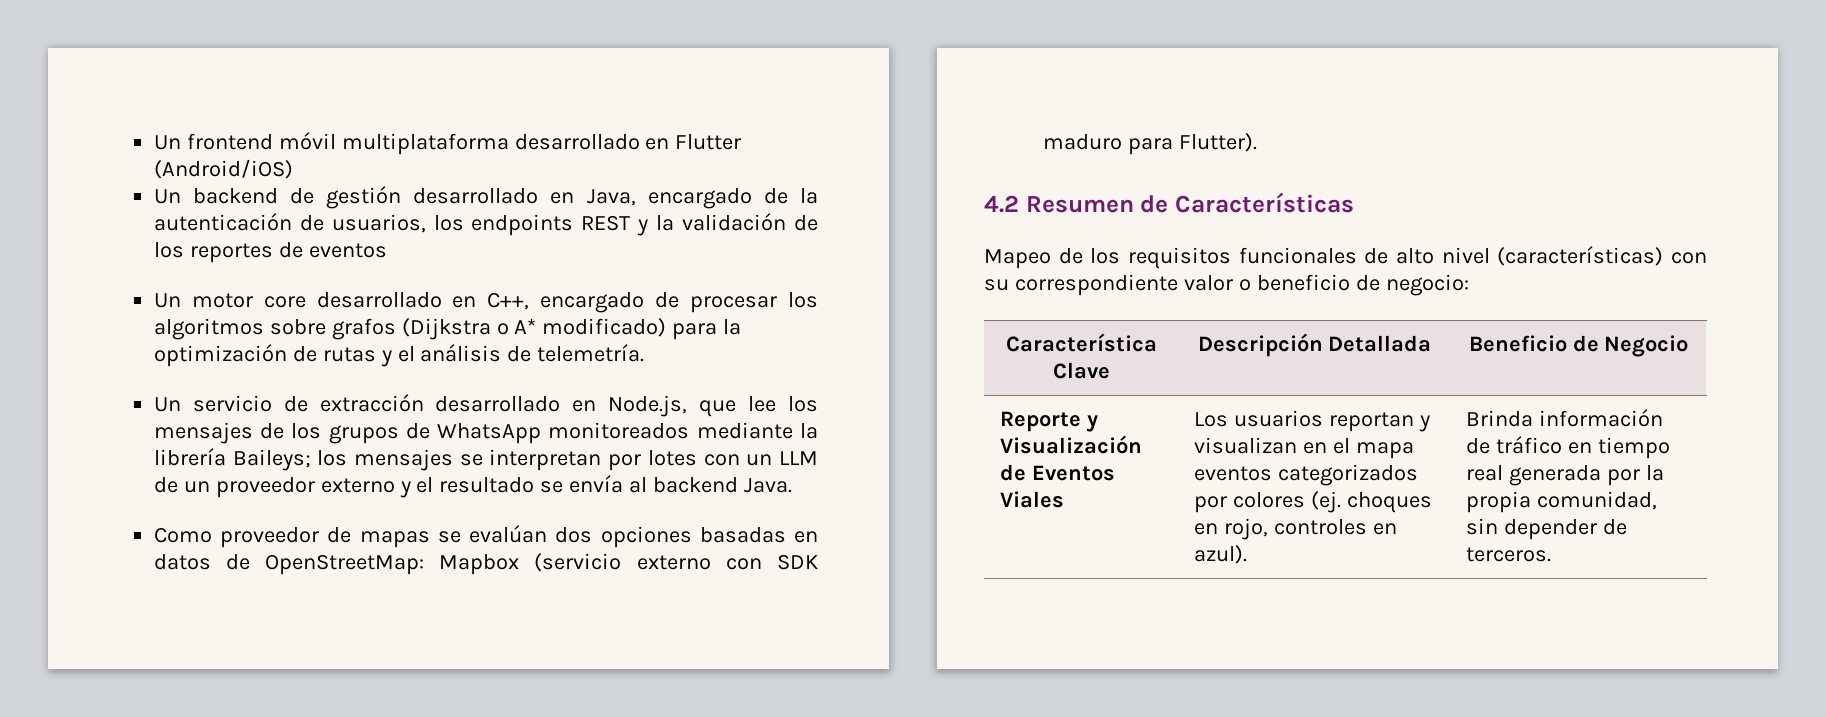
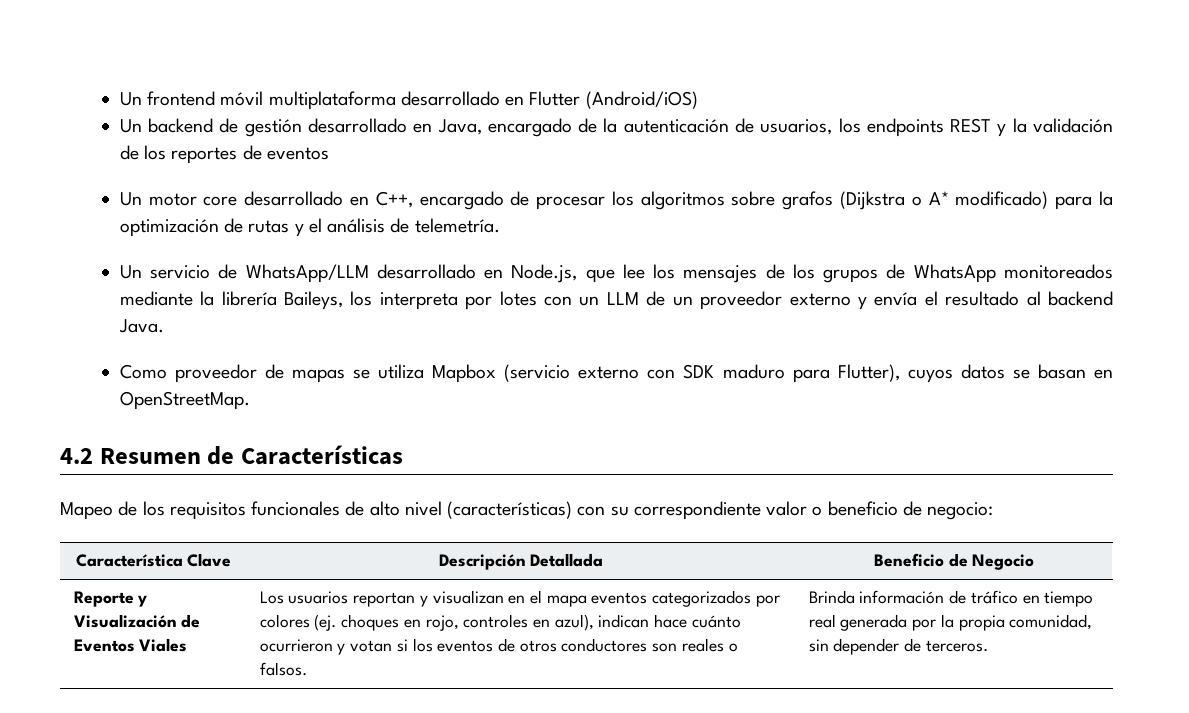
- Un servicio de extracción desarrollado en Node.js, que lee los mensajes de los grupos de WhatsApp monitoreados mediante la librería Baileys; los mensajes se interpretan por lotes con un LLM de un proveedor externo y el resultado se envía al backend Java.
+ Un servicio de WhatsApp/LLM desarrollado en Node.js, que lee los mensajes de los grupos de WhatsApp monitoreados mediante la librería Baileys, los interpreta por lotes con un LLM de un proveedor externo y envía el resultado al backend Java.
- Como proveedor de mapas se evalúan dos opciones basadas en datos de OpenStreetMap: Mapbox (servicio externo con SDK maduro para Flutter).
+ Como proveedor de mapas se utiliza Mapbox (servicio externo con SDK maduro para Flutter), cuyos datos se basan en OpenStreetMap.
- Los usuarios reportan y visualizan en el mapa eventos categorizados por colores (ej. choques en rojo, controles en azul).
+ Los usuarios reportan y visualizan en el mapa eventos categorizados por colores (ej. choques en rojo, controles en azul), indican hace cuánto ocurrieron y votan si los eventos de otros conductores son reales o falsos.

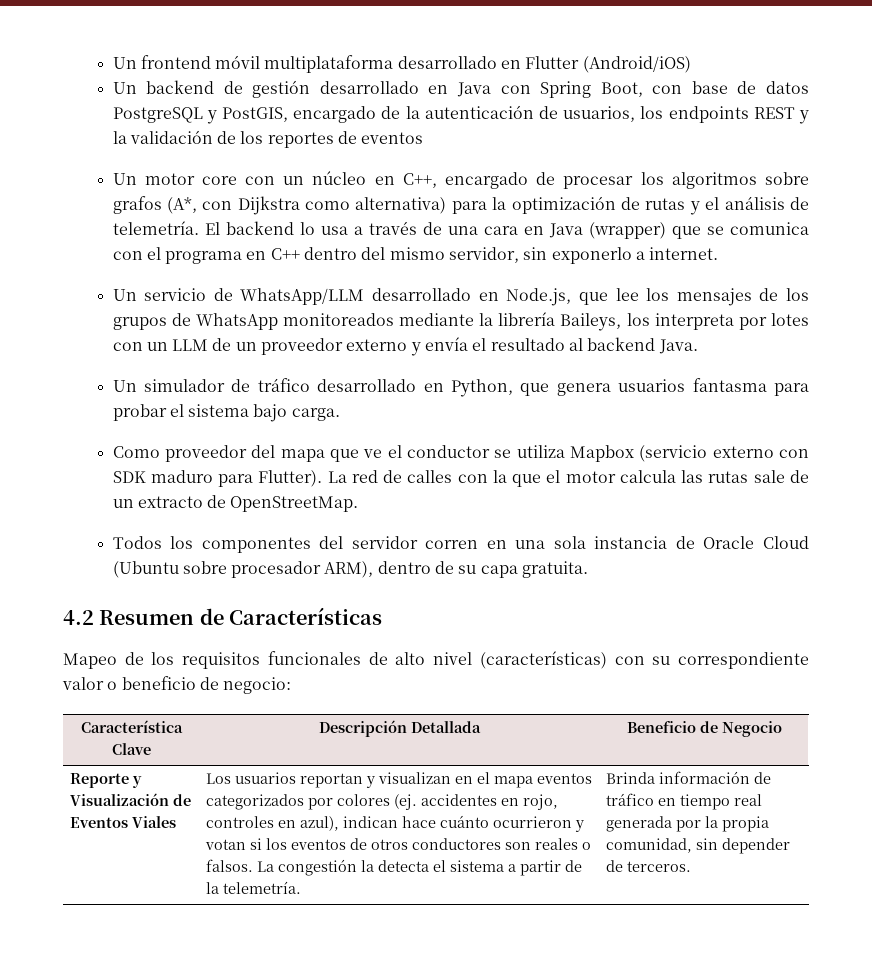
- Un backend de gestión desarrollado en Java, encargado de la autenticación de usuarios, los endpoints REST y la validación de los reportes de eventos
+ Un backend de gestión desarrollado en Java con Spring Boot, con base de datos PostgreSQL y PostGIS, encargado de la autenticación de usuarios, los endpoints REST y la validación de los reportes de eventos
- Un motor core desarrollado en C++, encargado de procesar los algoritmos sobre grafos (Dijkstra o A* modificado) para la optimización de rutas y el análisis de telemetría.
+ Un motor core con un núcleo en C++, encargado de procesar los algoritmos sobre grafos (A*, con Dijkstra como alternativa) para la optimización de rutas y el análisis de telemetría. El backend lo usa a través de una cara en Java (wrapper) que se comunica con el programa en C++ dentro del mismo servidor, sin exponerlo a internet.
- Como proveedor de mapas se utiliza Mapbox (servicio externo con SDK maduro para Flutter), cuyos datos se basan en OpenStreetMap.
+ Un simulador de tráfico desarrollado en Python, que genera usuarios fantasma para probar el sistema bajo carga.
+ Como proveedor del mapa que ve el conductor se utiliza Mapbox (servicio externo con SDK maduro para Flutter). La red de calles con la que el motor calcula las rutas sale de un extracto de OpenStreetMap.
+ Todos los componentes del servidor corren en una sola instancia de Oracle Cloud (Ubuntu sobre procesador ARM), dentro de su capa gratuita.
- Los usuarios reportan y visualizan en el mapa eventos categorizados por colores (ej. choques en rojo, controles en azul), indican hace cuánto ocurrieron y votan si los eventos de otros conductores son reales o falsos.
+ Los usuarios reportan y visualizan en el mapa eventos categorizados por colores (ej. accidentes en rojo, controles en azul), indican hace cuánto ocurrieron y votan si los eventos de otros conductores son reales o falsos. La congestión la detecta el sistema a partir de la telemetría.

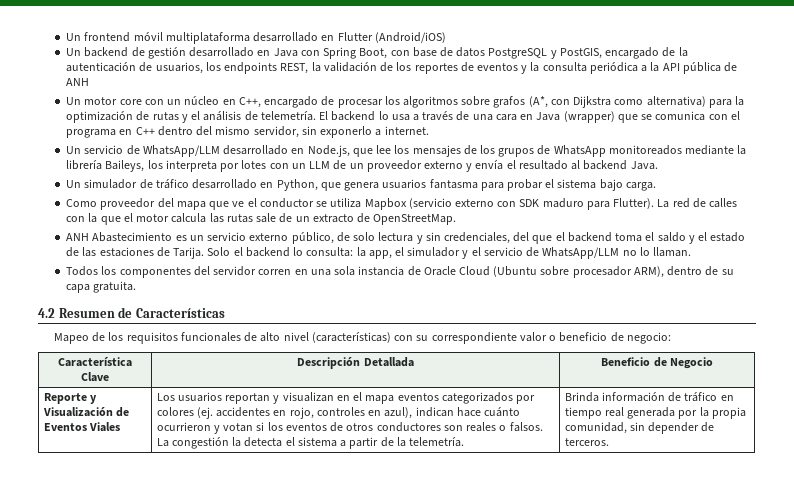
- Un backend de gestión desarrollado en Java con Spring Boot, con base de datos PostgreSQL y PostGIS, encargado de la autenticación de usuarios, los endpoints REST y la validación de los reportes de eventos
+ Un backend de gestión desarrollado en Java con Spring Boot, con base de datos PostgreSQL y PostGIS, encargado de la autenticación de usuarios, los endpoints REST, la validación de los reportes de eventos y la consulta periódica a la API pública de ANH
+ ANH Abastecimiento es un servicio externo público, de solo lectura y sin credenciales, del que el backend toma el saldo y el estado de las estaciones de Tarija. Solo el backend lo consulta: la app, el simulador y el servicio de WhatsApp/LLM no lo llaman.

